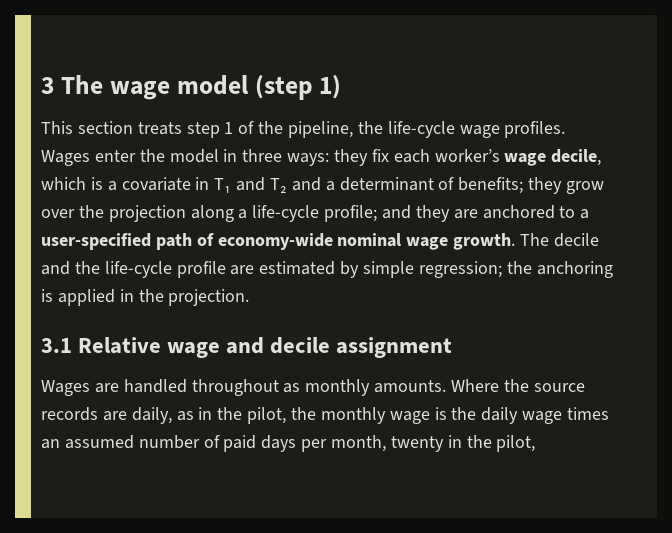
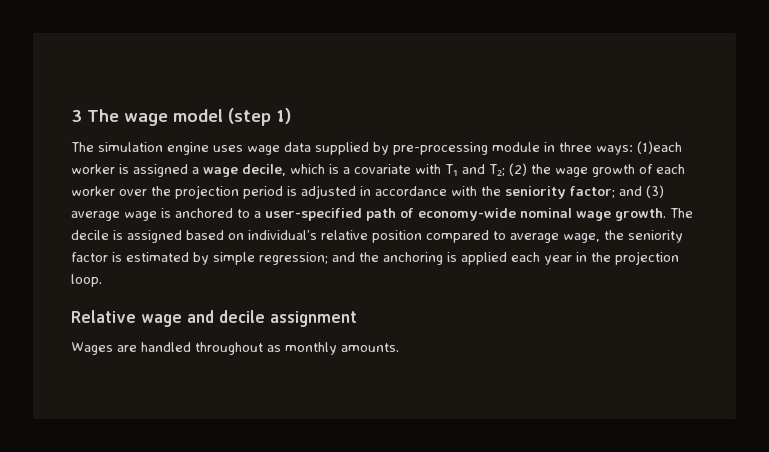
- This section treats step 1 of the pipeline, the life-cycle wage profiles. Wages enter the model in three ways: they fix each worker’s wage decile, which is a covariate in T₁ and T₂ and a determinant of benefits; they grow over the projection along a life-cycle profile; and they are anchored to a user-specified path of economy-wide nominal wage growth.
+ The simulation engine uses wage data supplied by pre-processing module in three ways: (1)each worker is assigned a wage decile, which is a covariate with T₁ and T₂; (2) the wage growth of each worker over the projection period is adjusted in accordance with the seniority factor; and (3) average wage is anchored to a user-specified path of economy-wide nominal wage growth.
- The decile and the life-cycle profile are estimated by simple regression; the anchoring is applied in the projection.
- 3.1 Relative wage and decile assignment
+ The decile is assigned based on individual’s relative position compared to average wage, the seniority factor is estimated by simple regression; and the anchoring is applied each year in the projection loop.
+ Relative wage and decile assignment
- Where the source records are daily, as in the pilot, the monthly wage is the daily wage times an assumed number of paid days per month, twenty in the pilot,

